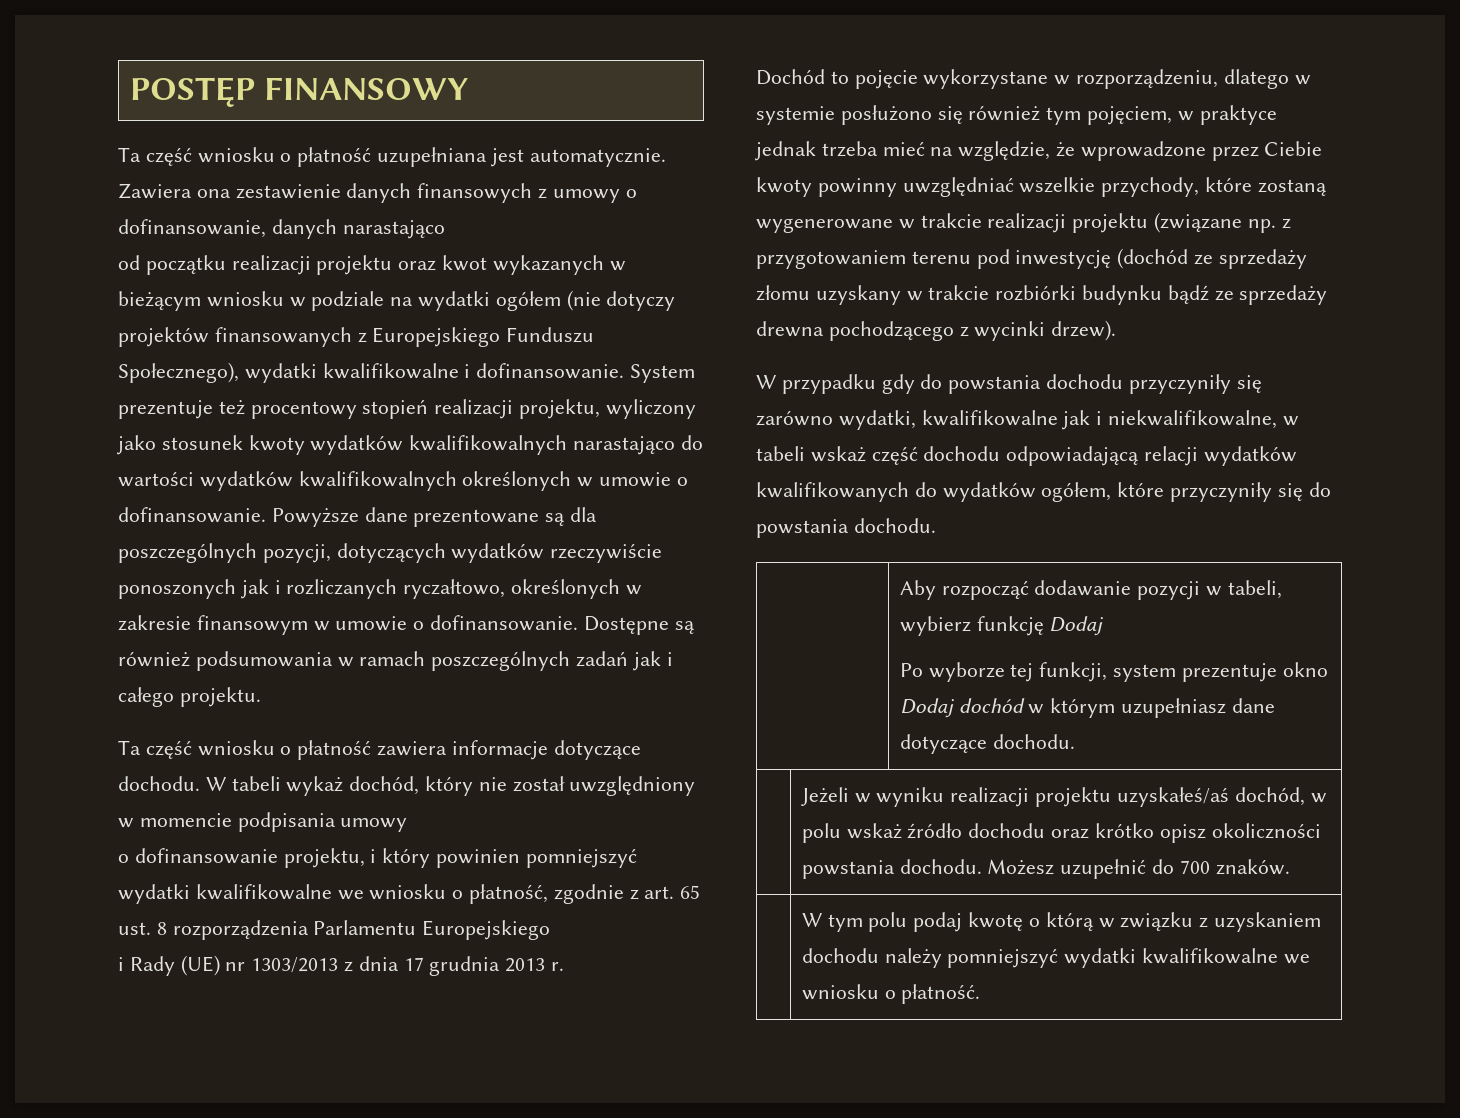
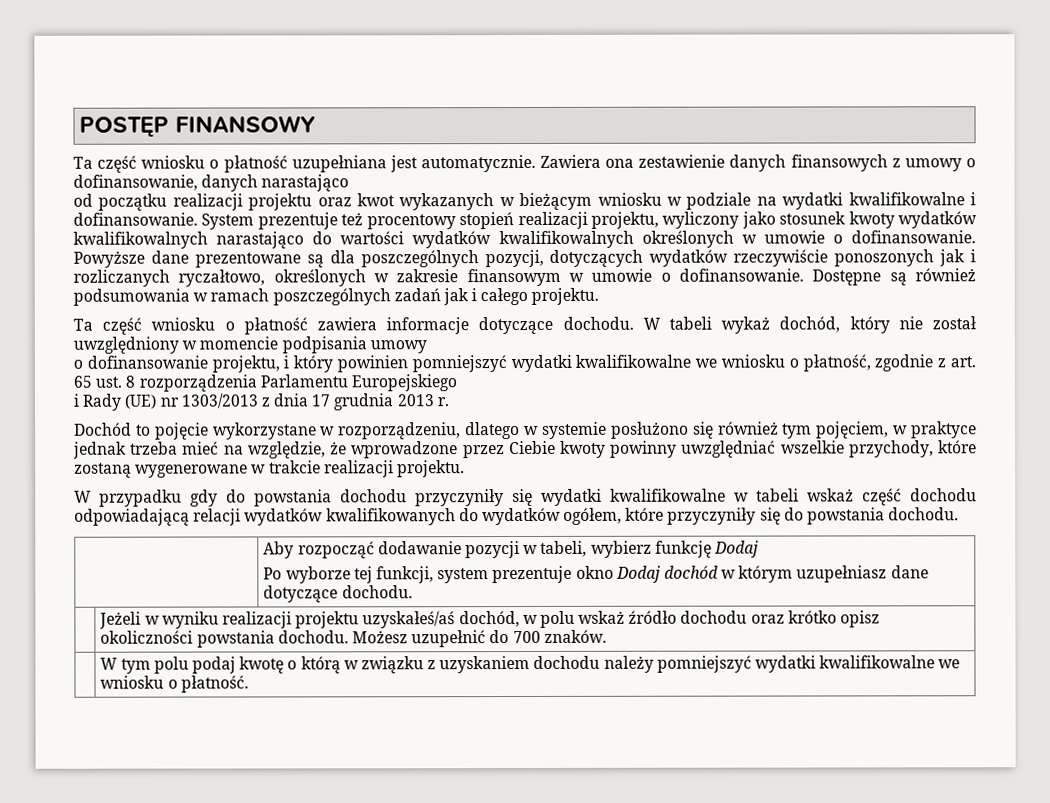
- od początku realizacji projektu oraz kwot wykazanych w bieżącym wniosku w podziale na wydatki ogółem (nie dotyczy projektów finansowanych z Europejskiego Funduszu Społecznego), wydatki kwalifikowalne i dofinansowanie.
+ od początku realizacji projektu oraz kwot wykazanych w bieżącym wniosku w podziale na wydatki kwalifikowalne i dofinansowanie.
- Dochód to pojęcie wykorzystane w rozporządzeniu, dlatego w systemie posłużono się również tym pojęciem, w praktyce jednak trzeba mieć na względzie, że wprowadzone przez Ciebie kwoty powinny uwzględniać wszelkie przychody, które zostaną wygenerowane w trakcie realizacji projektu (związane np. z przygotowaniem terenu pod inwestycję (dochód ze sprzedaży złomu uzyskany w trakcie rozbiórki budynku bądź ze sprzedaży drewna pochodzącego z wycinki drzew).
+ Dochód to pojęcie wykorzystane w rozporządzeniu, dlatego w systemie posłużono się również tym pojęciem, w praktyce jednak trzeba mieć na względzie, że wprowadzone przez Ciebie kwoty powinny uwzględniać wszelkie przychody, które zostaną wygenerowane w trakcie realizacji projektu.
- W przypadku gdy do powstania dochodu przyczyniły się zarówno wydatki, kwalifikowalne jak i niekwalifikowalne, w tabeli wskaż część dochodu odpowiadającą relacji wydatków kwalifikowanych do wydatków ogółem, które przyczyniły się do powstania dochodu.
+ W przypadku gdy do powstania dochodu przyczyniły się wydatki kwalifikowalne w tabeli wskaż część dochodu odpowiadającą relacji wydatków kwalifikowanych do wydatków ogółem, które przyczyniły się do powstania dochodu.

